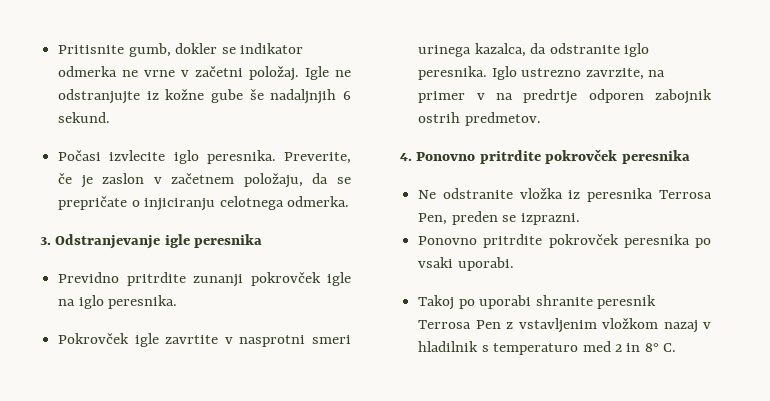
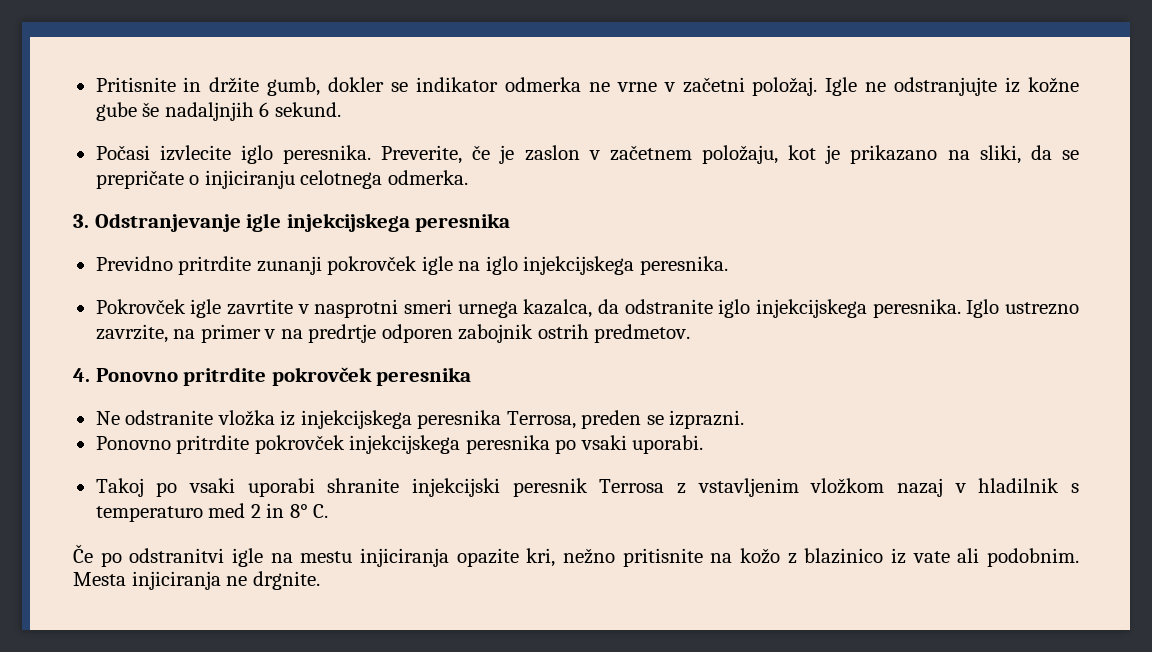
- Pritisnite gumb, dokler se indikator odmerka ne vrne v začetni položaj.
+ Pritisnite in držite gumb, dokler se indikator odmerka ne vrne v začetni položaj.
- Preverite, če je zaslon v začetnem položaju, da se prepričate o injiciranju celotnega odmerka.
+ Preverite, če je zaslon v začetnem položaju, kot je prikazano na sliki, da se prepričate o injiciranju celotnega odmerka.
- 3. Odstranjevanje igle peresnika
+ 3. Odstranjevanje igle injekcijskega peresnika
- Previdno pritrdite zunanji pokrovček igle na iglo peresnika.
+ Previdno pritrdite zunanji pokrovček igle na iglo injekcijskega peresnika.
- Pokrovček igle zavrtite v nasprotni smeri urinega kazalca, da odstranite iglo peresnika.
+ Pokrovček igle zavrtite v nasprotni smeri urnega kazalca, da odstranite iglo injekcijskega peresnika.
- Ne odstranite vložka iz peresnika Terrosa Pen, preden se izprazni.
+ Ne odstranite vložka iz injekcijskega peresnika Terrosa, preden se izprazni.
- Ponovno pritrdite pokrovček peresnika po vsaki uporabi.
+ Ponovno pritrdite pokrovček injekcijskega peresnika po vsaki uporabi.
- Takoj po uporabi shranite peresnik Terrosa Pen z vstavljenim vložkom nazaj v hladilnik s temperaturo med 2 in 8° C.
+ Takoj po vsaki uporabi shranite injekcijski peresnik Terrosa z vstavljenim vložkom nazaj v hladilnik s temperaturo med 2 in 8° C.
+ Če po odstranitvi igle na mestu injiciranja opazite kri, nežno pritisnite na kožo z blazinico iz vate ali podobnim. Mesta injiciranja ne drgnite.

